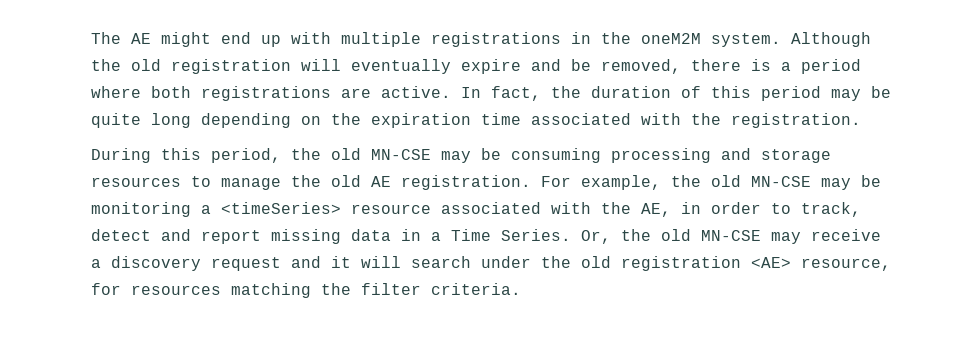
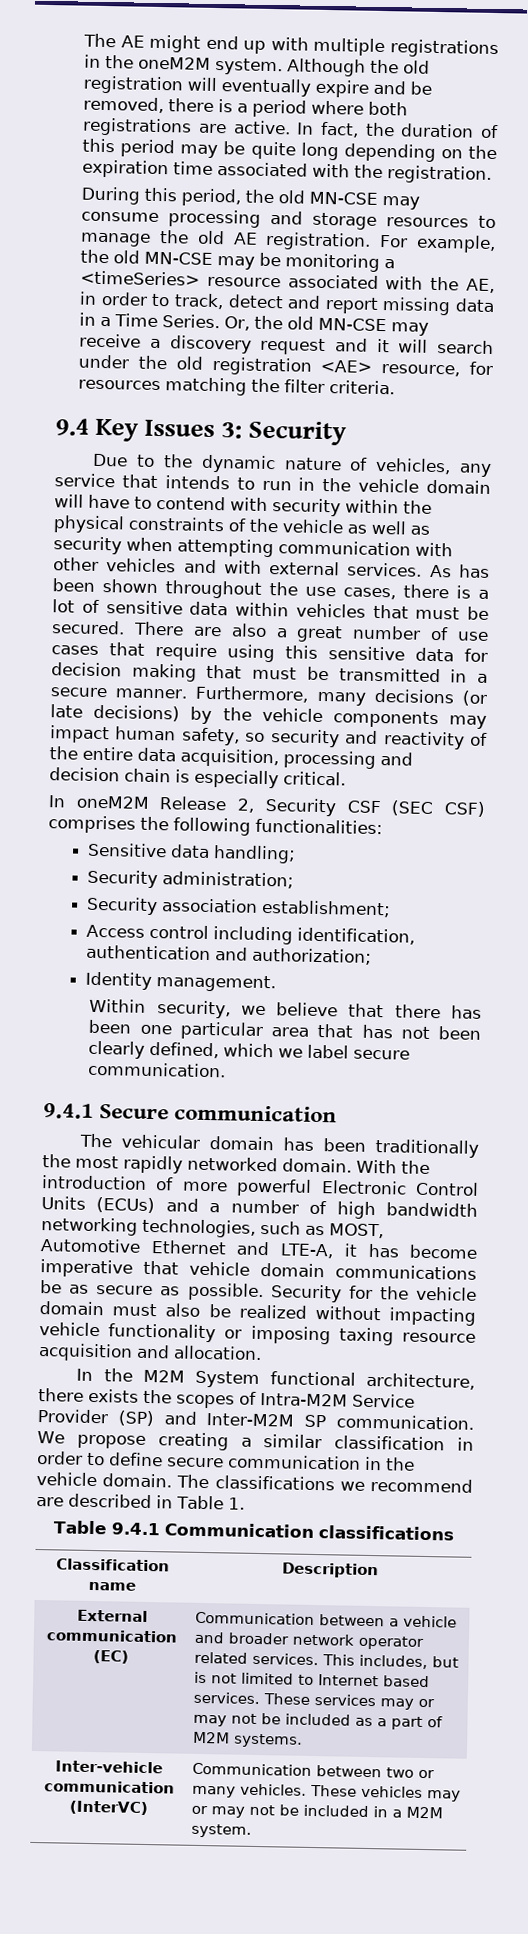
- During this period, the old MN-CSE may be consuming processing and storage resources to manage the old AE registration.
+ During this period, the old MN-CSE may consume processing and storage resources to manage the old AE registration.
+ 9.4 Key Issues 3: Security
+ Due to the dynamic nature of vehicles, any service that intends to run in the vehicle domain will have to contend with security within the physical constraints of the vehicle as well as security when attempting communication with other vehicles and with external services. As has been shown throughout the use cases, there is a lot of sensitive data within vehicles that must be secured. There are also a great number of use cases that require using this sensitive data for decision making that must be transmitted in a secure manner. Furthermore, many decisions (or late decisions) by the vehicle components may impact human safety, so security and reactivity of the entire data acquisition, processing and decision chain is especially critical.
+ In oneM2M Release 2, Security CSF (SEC CSF) comprises the following functionalities:
+ Sensitive data handling;
+ Security administration;
+ Security association establishment;
+ Access control including identification, authentication and authorization;
+ Identity management.
+ Within security, we believe that there has been one particular area that has not been clearly defined, which we label secure communication.
+ 9.4.1 Secure communication
+ The vehicular domain has been traditionally the most rapidly networked domain. With the introduction of more powerful Electronic Control Units (ECUs) and a number of high bandwidth networking technologies, such as MOST, Automotive Ethernet and LTE-A, it has become imperative that vehicle domain communications be as secure as possible. Security for the vehicle domain must also be realized without impacting vehicle functionality or imposing taxing resource acquisition and allocation.
+ In the M2M System functional architecture, there exists the scopes of Intra-M2M Service Provider (SP) and Inter-M2M SP communication. We propose creating a similar classification in order to define secure communication in the vehicle domain. The classifications we recommend are described in Table 1.
+ Table 9.4.1 Communication classifications
+ Classification name | Description
+ External communication (EC) | Communication between a vehicle and broader network operator related services. This includes, but is not limited to Internet based services. These services may or may not be included as a part of M2M systems.
+ Inter-vehicle communication (InterVC) | Communication between two or many vehicles. These vehicles may or may not be included in a M2M system.

